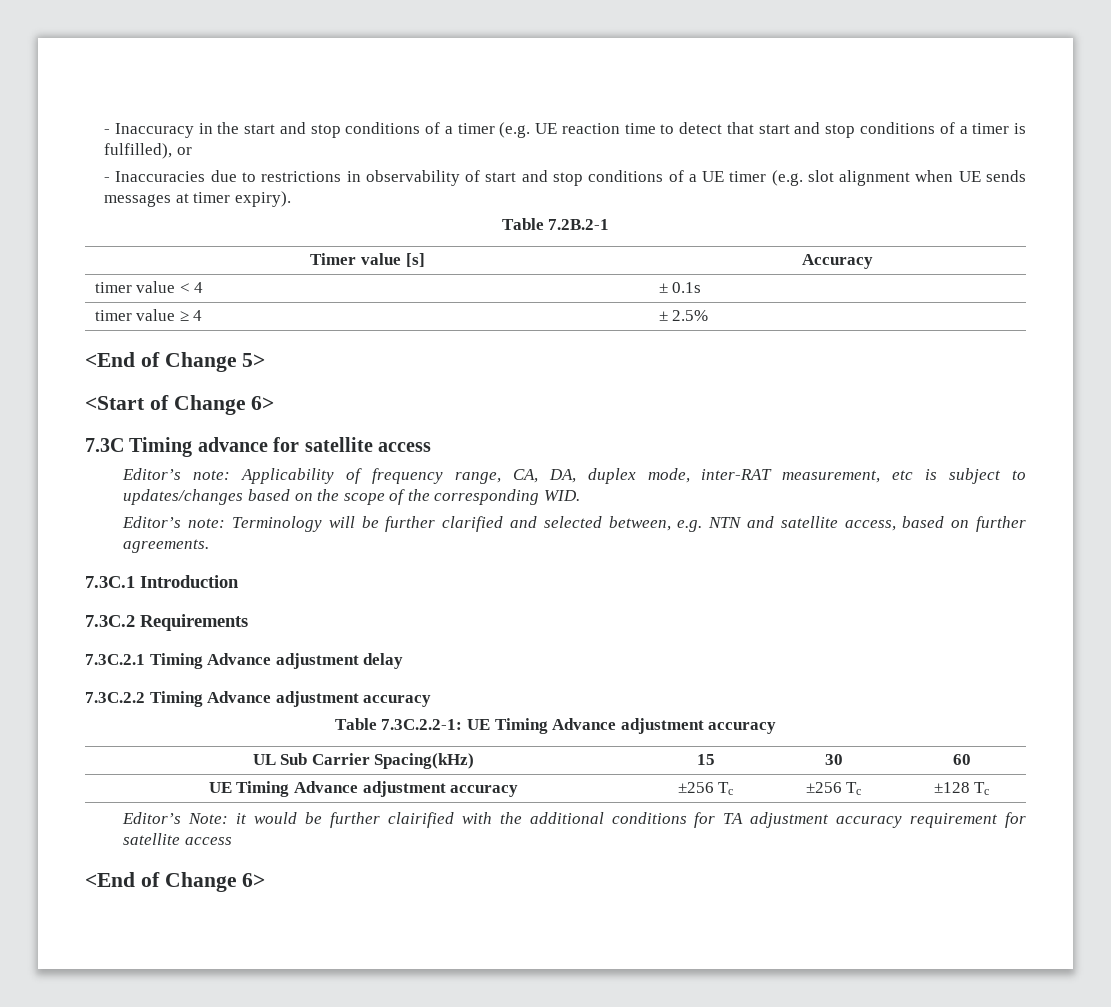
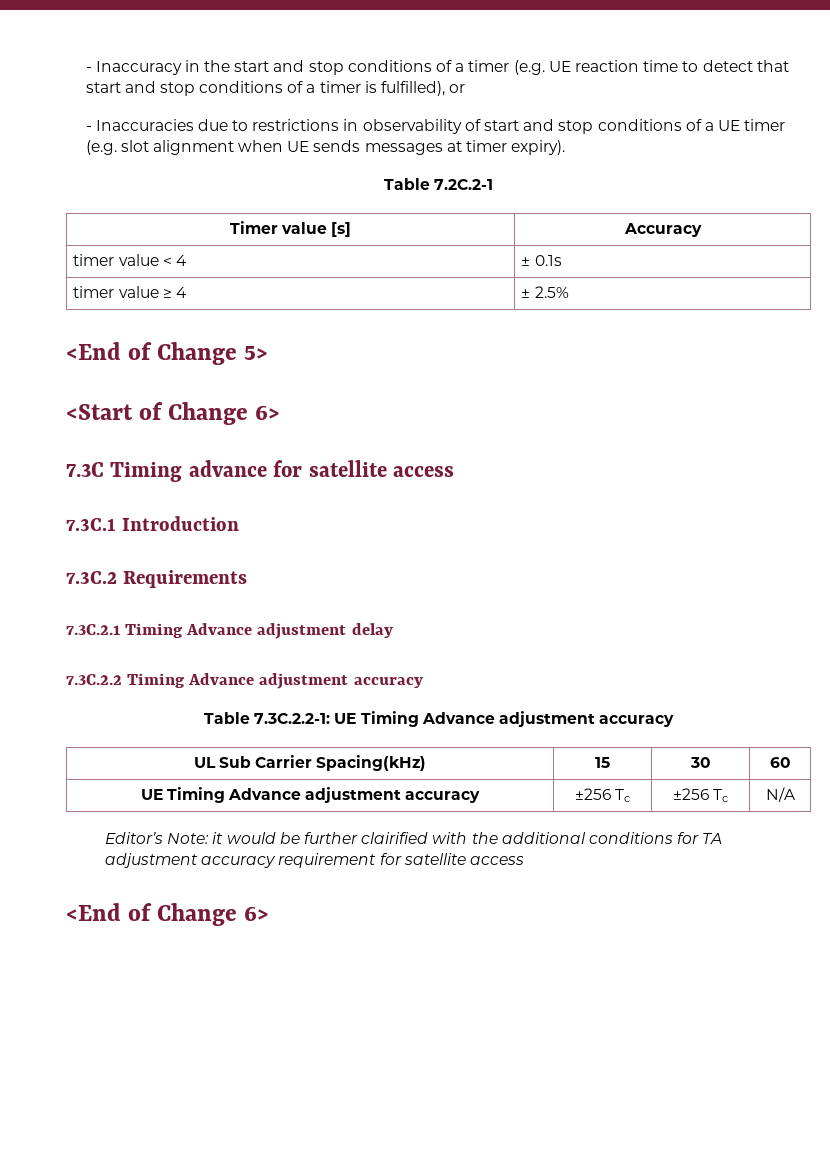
- Table 7.2B.2-1
+ Table 7.2C.2-1
- Editor’s note: Applicability of frequency range, CA, DA, duplex mode, inter-RAT measurement, etc is subject to updates/changes based on the scope of the corresponding WID.
- Editor’s note: Terminology will be further clarified and selected between, e.g. NTN and satellite access, based on further agreements.
- UE Timing Advance adjustment accuracy | ±256 Tc | ±256 Tc | ±128 Tc
+ UE Timing Advance adjustment accuracy | ±256 Tc | ±256 Tc | N/A

